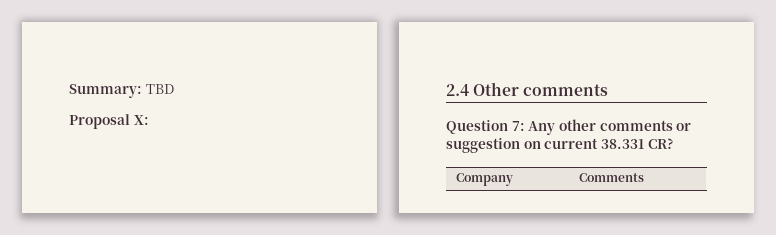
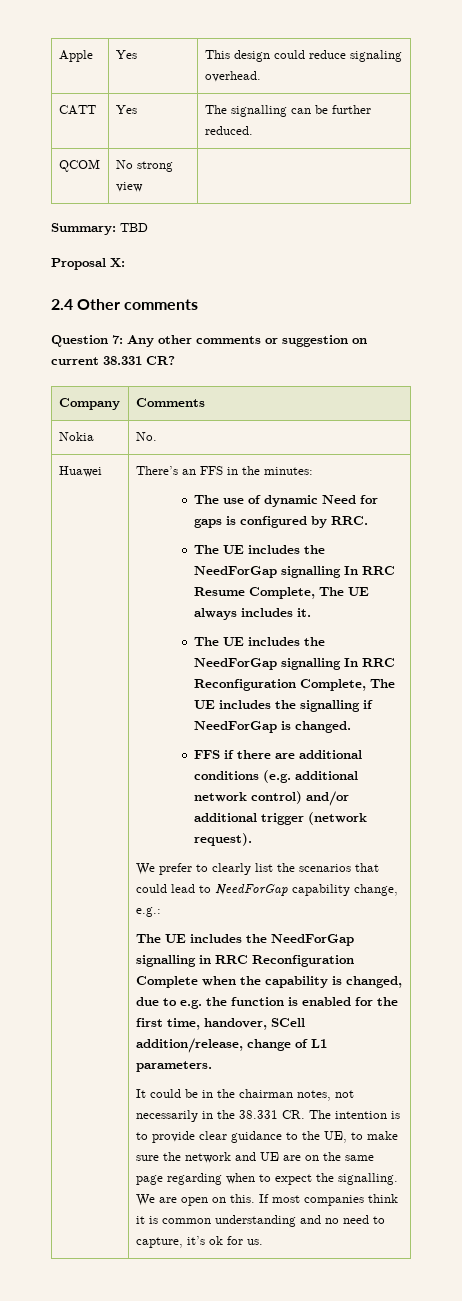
+ Apple | Yes | This design could reduce signaling overhead.
+ CATT | Yes | The signalling can be further reduced.
+ QCOM | No strong view |
+ Nokia | No.
+ Huawei | There’s an FFS in the minutes:
+ The use of dynamic Need for gaps is configured by RRC.
+ The UE includes the NeedForGap signalling In RRC Resume Complete, The UE always includes it.
+ The UE includes the NeedForGap signalling In RRC Reconfiguration Complete, The UE includes the signalling if NeedForGap is changed.
+ FFS if there are additional conditions (e.g. additional network control) and/or additional trigger (network request).
+ We prefer to clearly list the scenarios that could lead to NeedForGap capability change, e.g.:
+ The UE includes the NeedForGap signalling in RRC Reconfiguration Complete when the capability is changed, due to e.g. the function is enabled for the first time, handover, SCell addition/release, change of L1 parameters.
+ It could be in the chairman notes, not necessarily in the 38.331 CR. The intention is to provide clear guidance to the UE, to make sure the network and UE are on the same page regarding when to expect the signalling. We are open on this. If most companies think it is common understanding and no need to capture, it’s ok for us.

